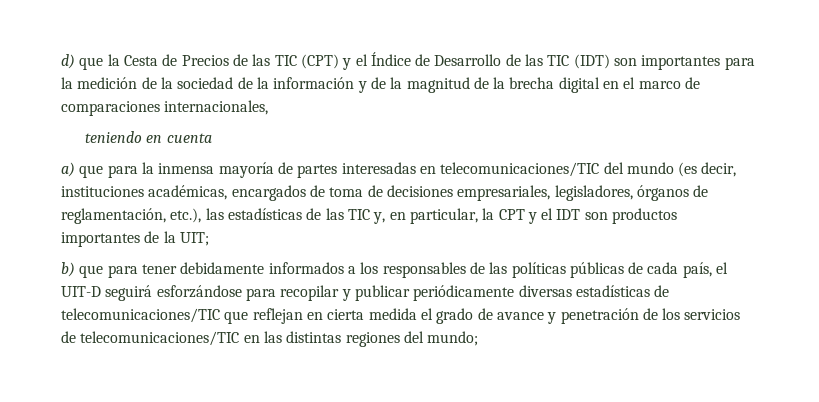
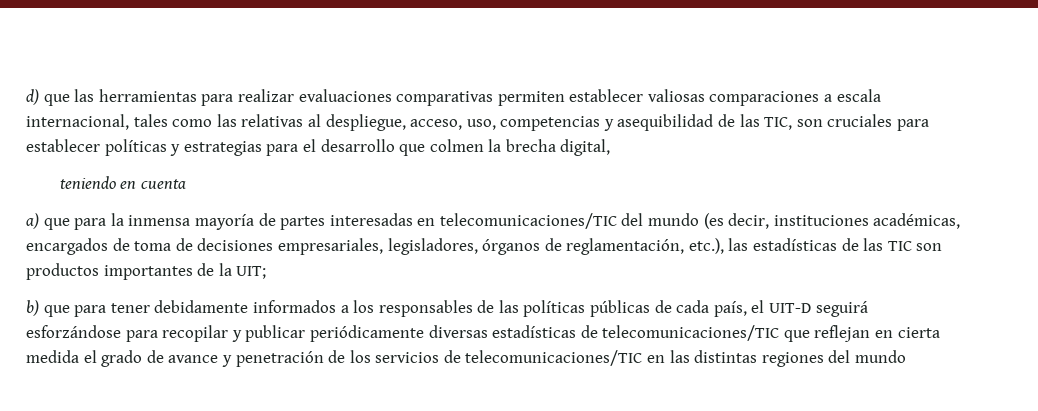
- d) que la Cesta de Precios de las TIC (CPT) y el Índice de Desarrollo de las TIC (IDT) son importantes para la medición de la sociedad de la información y de la magnitud de la brecha digital en el marco de comparaciones internacionales,
+ d) que las herramientas para realizar evaluaciones comparativas permiten establecer valiosas comparaciones a escala internacional, tales como las relativas al despliegue, acceso, uso, competencias y asequibilidad de las TIC, son cruciales para establecer políticas y estrategias para el desarrollo que colmen la brecha digital,
- a) que para la inmensa mayoría de partes interesadas en telecomunicaciones/TIC del mundo (es decir, instituciones académicas, encargados de toma de decisiones empresariales, legisladores, órganos de reglamentación, etc.), las estadísticas de las TIC y, en particular, la CPT y el IDT son productos importantes de la UIT;
+ a) que para la inmensa mayoría de partes interesadas en telecomunicaciones/TIC del mundo (es decir, instituciones académicas, encargados de toma de decisiones empresariales, legisladores, órganos de reglamentación, etc.), las estadísticas de las TIC son productos importantes de la UIT;
- b) que para tener debidamente informados a los responsables de las políticas públicas de cada país, el UIT-D seguirá esforzándose para recopilar y publicar periódicamente diversas estadísticas de telecomunicaciones/TIC que reflejan en cierta medida el grado de avance y penetración de los servicios de telecomunicaciones/TIC en las distintas regiones del mundo;
+ b) que para tener debidamente informados a los responsables de las políticas públicas de cada país, el UIT-D seguirá esforzándose para recopilar y publicar periódicamente diversas estadísticas de telecomunicaciones/TIC que reflejan en cierta medida el grado de avance y penetración de los servicios de telecomunicaciones/TIC en las distintas regiones del mundo

